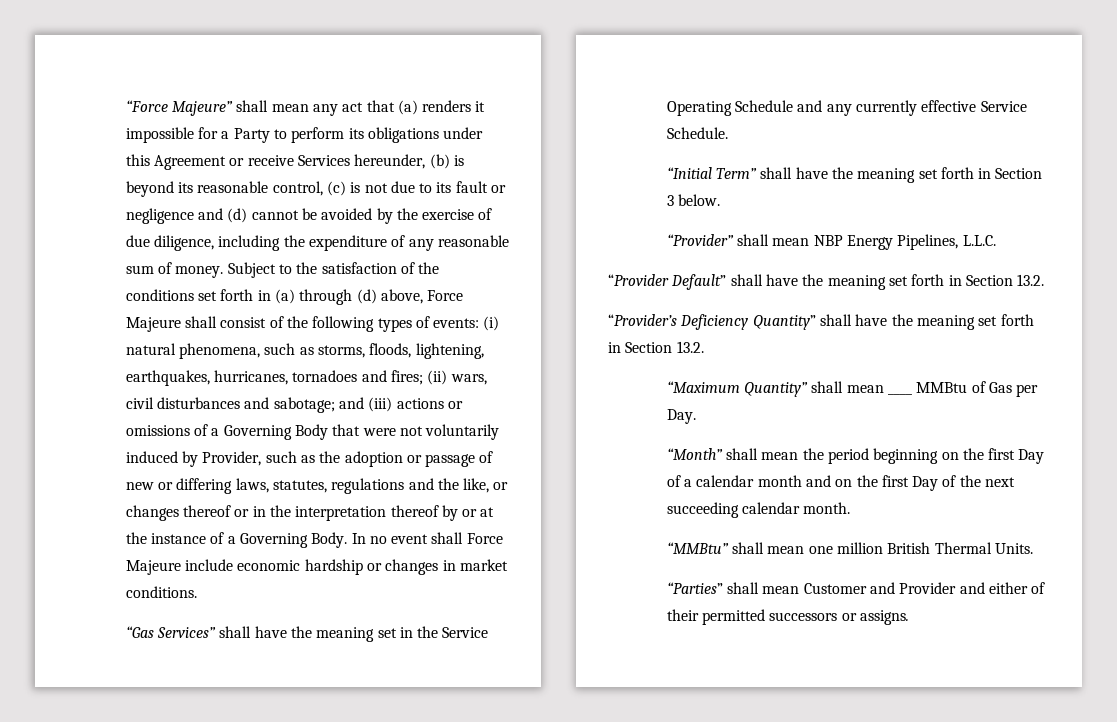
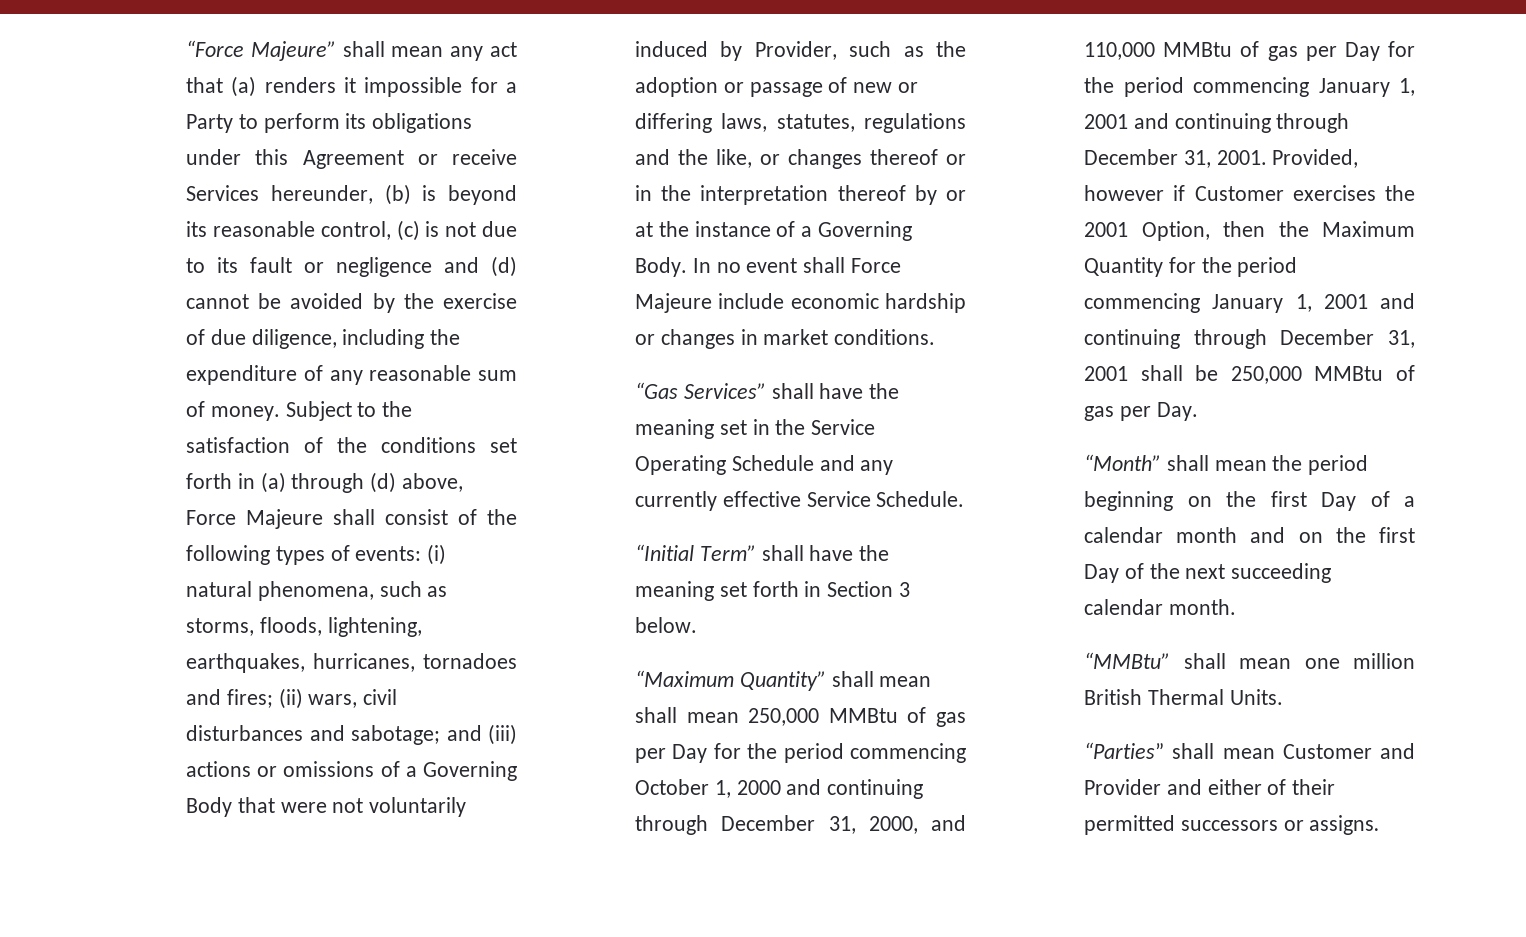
- “Provider” shall mean NBP Energy Pipelines, L.L.C.
- “Provider Default” shall have the meaning set forth in Section 13.2.
- “Provider’s Deficiency Quantity” shall have the meaning set forth in Section 13.2.
- “Maximum Quantity” shall mean ____ MMBtu of Gas per Day.
+ “Maximum Quantity” shall mean shall mean 250,000 MMBtu of gas per Day for the period commencing October 1, 2000 and continuing through December 31, 2000, and 110,000 MMBtu of gas per Day for the period commencing January 1, 2001 and continuing through December 31, 2001. Provided, however if Customer exercises the 2001 Option, then the Maximum Quantity for the period commencing January 1, 2001 and continuing through December 31, 2001 shall be 250,000 MMBtu of gas per Day.

